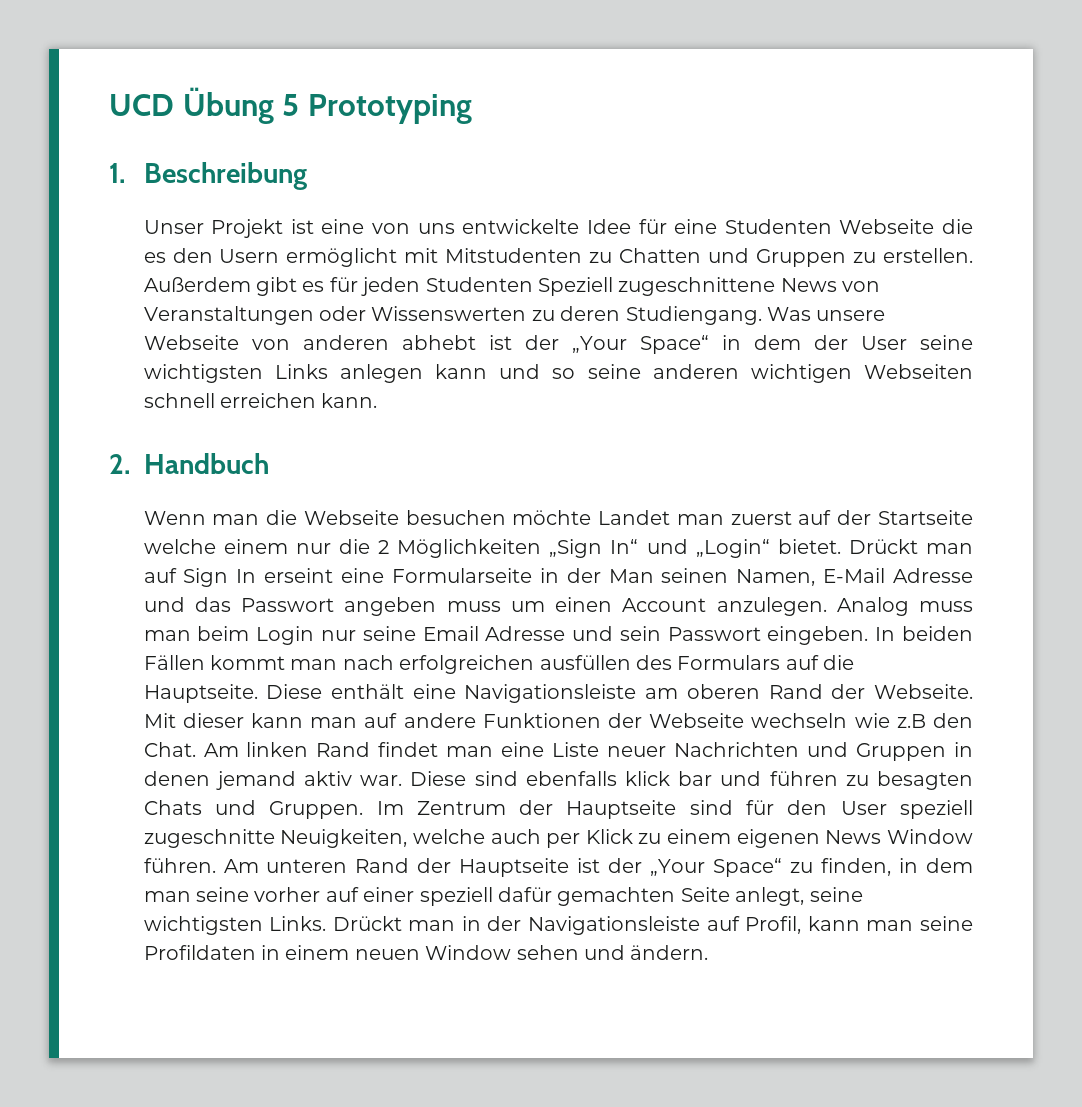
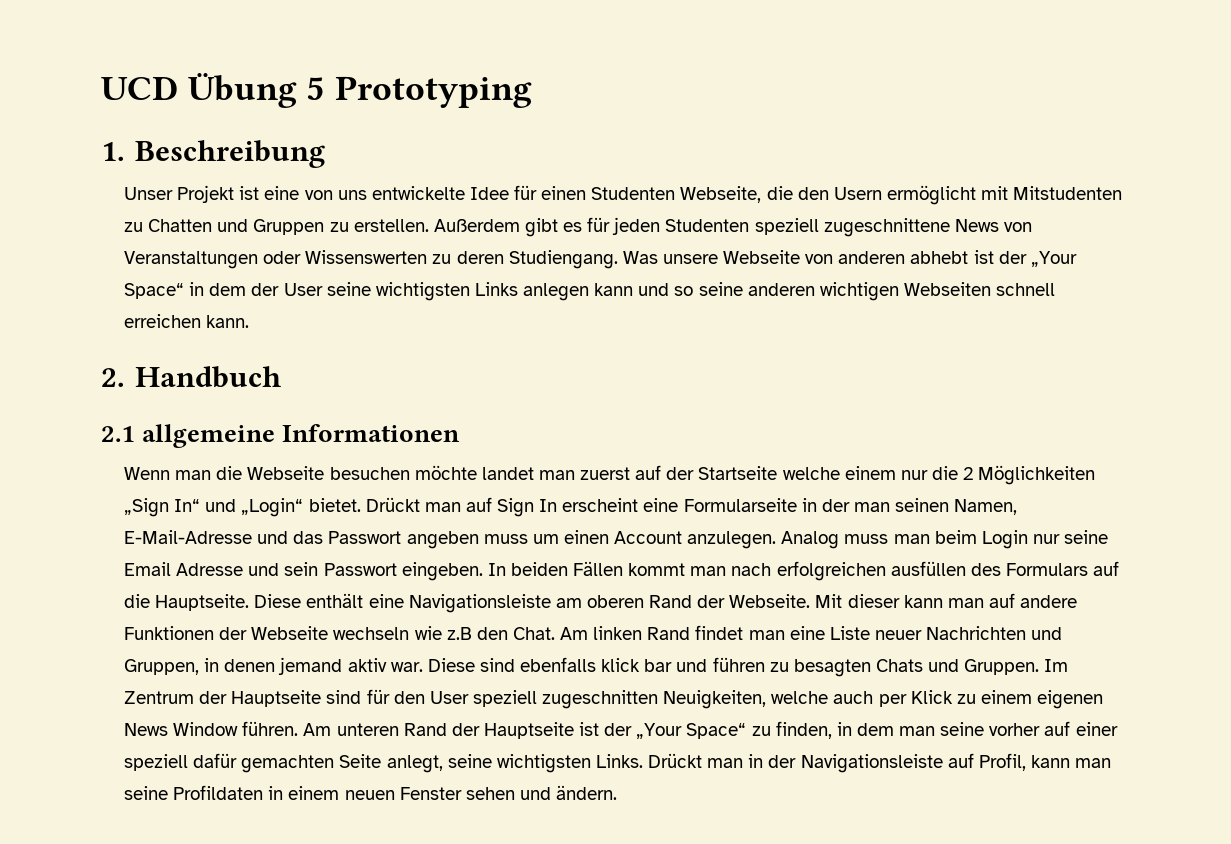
- Unser Projekt ist eine von uns entwickelte Idee für eine Studenten Webseite die es den Usern ermöglicht mit Mitstudenten zu Chatten und Gruppen zu erstellen.
+ Unser Projekt ist eine von uns entwickelte Idee für einen Studenten Webseite, die den Usern ermöglicht mit Mitstudenten zu Chatten und Gruppen zu erstellen.
- Außerdem gibt es für jeden Studenten Speziell zugeschnittene News von Veranstaltungen oder Wissenswerten zu deren Studiengang.
+ Außerdem gibt es für jeden Studenten speziell zugeschnittene News von Veranstaltungen oder Wissenswerten zu deren Studiengang.
+ 2.1 allgemeine Informationen
- Wenn man die Webseite besuchen möchte Landet man zuerst auf der Startseite welche einem nur die 2 Möglichkeiten „Sign In“ und „Login“ bietet.
+ Wenn man die Webseite besuchen möchte landet man zuerst auf der Startseite welche einem nur die 2 Möglichkeiten „Sign In“ und „Login“ bietet.
- Drückt man auf Sign In erseint eine Formularseite in der Man seinen Namen, E-Mail Adresse und das Passwort angeben muss um einen Account anzulegen.
+ Drückt man auf Sign In erscheint eine Formularseite in der man seinen Namen, E-Mail-Adresse und das Passwort angeben muss um einen Account anzulegen.
- Am linken Rand findet man eine Liste neuer Nachrichten und Gruppen in denen jemand aktiv war.
+ Am linken Rand findet man eine Liste neuer Nachrichten und Gruppen, in denen jemand aktiv war.
- Im Zentrum der Hauptseite sind für den User speziell zugeschnitte Neuigkeiten, welche auch per Klick zu einem eigenen News Window führen.
+ Im Zentrum der Hauptseite sind für den User speziell zugeschnitten Neuigkeiten, welche auch per Klick zu einem eigenen News Window führen.
- Drückt man in der Navigationsleiste auf Profil, kann man seine Profildaten in einem neuen Window sehen und ändern.
+ Drückt man in der Navigationsleiste auf Profil, kann man seine Profildaten in einem neuen Fenster sehen und ändern.

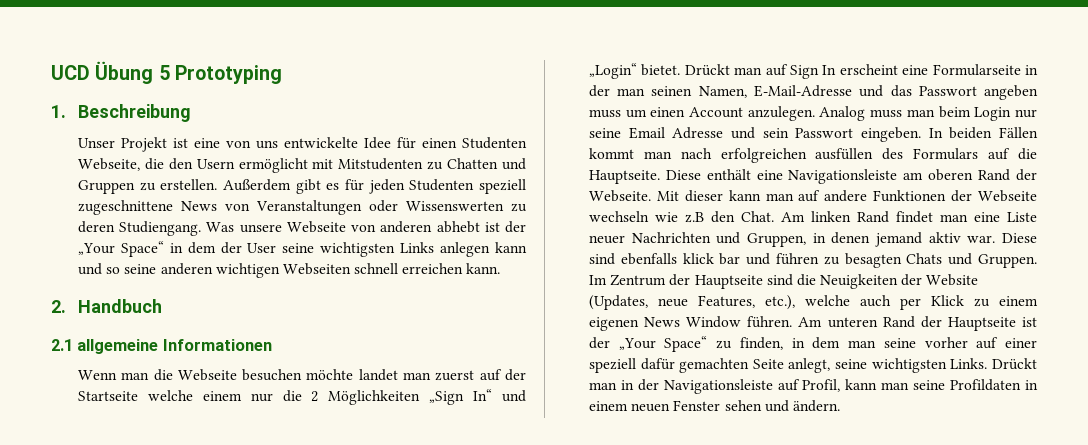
- Im Zentrum der Hauptseite sind für den User speziell zugeschnitten Neuigkeiten, welche auch per Klick zu einem eigenen News Window führen.
+ Im Zentrum der Hauptseite sind die Neuigkeiten der Website (Updates, neue Features, etc.), welche auch per Klick zu einem eigenen News Window führen.

